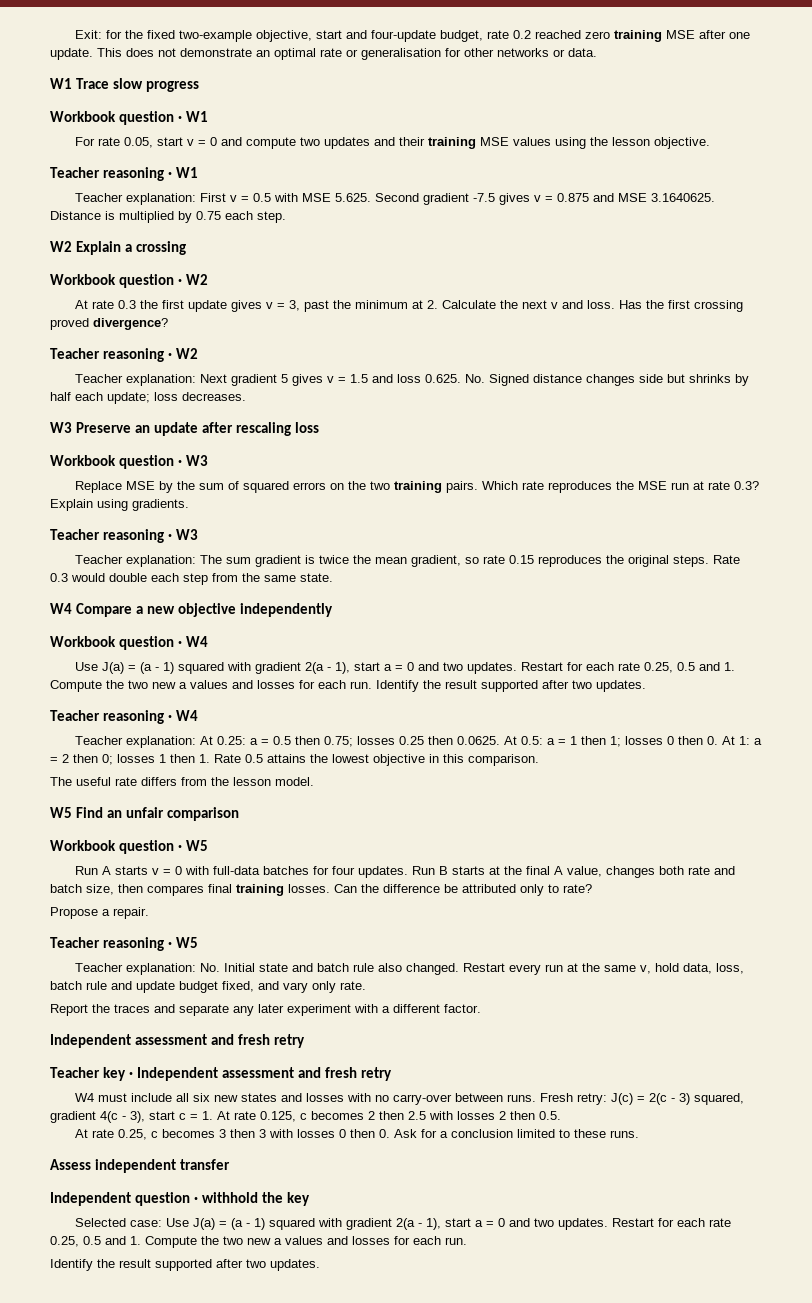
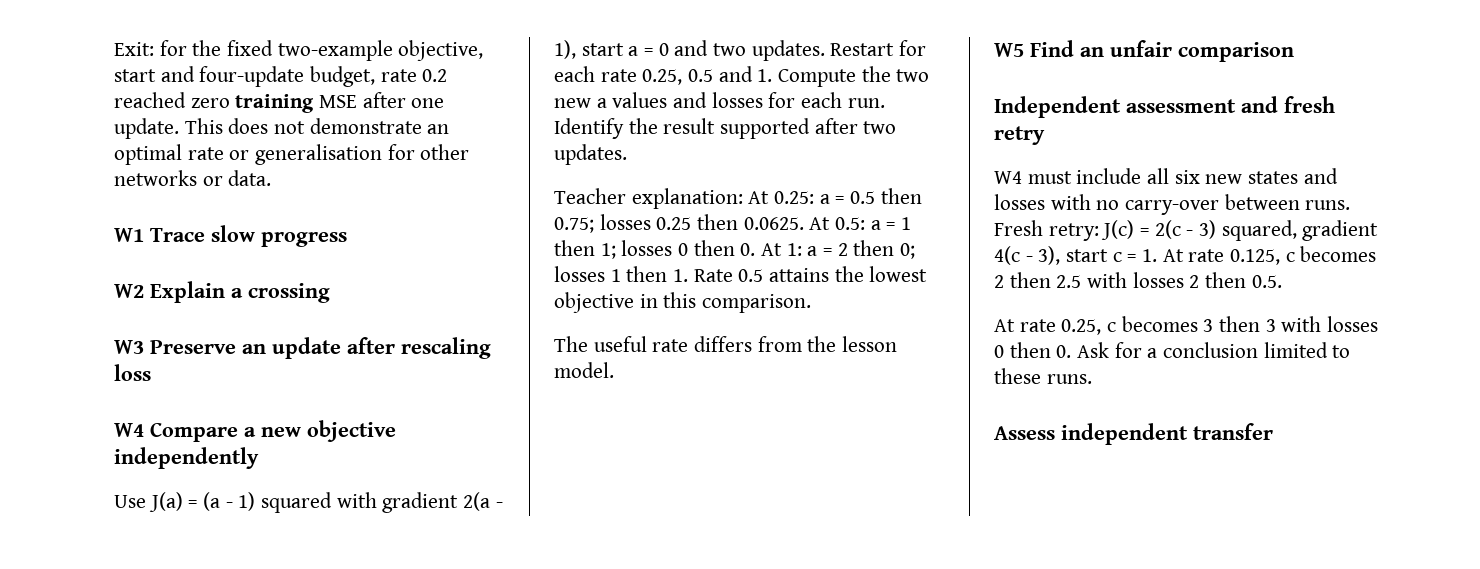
- Workbook question · W1
- For rate 0.05, start v = 0 and compute two updates and their training MSE values using the lesson objective.
- Teacher reasoning · W1
- Teacher explanation: First v = 0.5 with MSE 5.625. Second gradient -7.5 gives v = 0.875 and MSE 3.1640625. Distance is multiplied by 0.75 each step.
  W2 Explain a crossing
- Workbook question · W2
- At rate 0.3 the first update gives v = 3, past the minimum at 2. Calculate the next v and loss. Has the first crossing proved divergence?
- Teacher reasoning · W2
- Teacher explanation: Next gradient 5 gives v = 1.5 and loss 0.625. No. Signed distance changes side but shrinks by half each update; loss decreases.
- Workbook question · W3
- Replace MSE by the sum of squared errors on the two training pairs. Which rate reproduces the MSE run at rate 0.3? Explain using gradients.
- Teacher reasoning · W3
- Teacher explanation: The sum gradient is twice the mean gradient, so rate 0.15 reproduces the original steps. Rate 0.3 would double each step from the same state.
- Workbook question · W4
- Teacher reasoning · W4
- Workbook question · W5
- Run A starts v = 0 with full-data batches for four updates. Run B starts at the final A value, changes both rate and batch size, then compares final training losses. Can the difference be attributed only to rate?
- Propose a repair.
- Teacher reasoning · W5
- Teacher explanation: No. Initial state and batch rule also changed. Restart every run at the same v, hold data, loss, batch rule and update budget fixed, and vary only rate.
- Report the traces and separate any later experiment with a different factor.
  Independent assessment and fresh retry
- Teacher key · Independent assessment and fresh retry
- Independent question · withhold the key
- Selected case: Use J(a) = (a - 1) squared with gradient 2(a - 1), start a = 0 and two updates. Restart for each rate 0.25, 0.5 and 1. Compute the two new a values and losses for each run.
- Identify the result supported after two updates.

